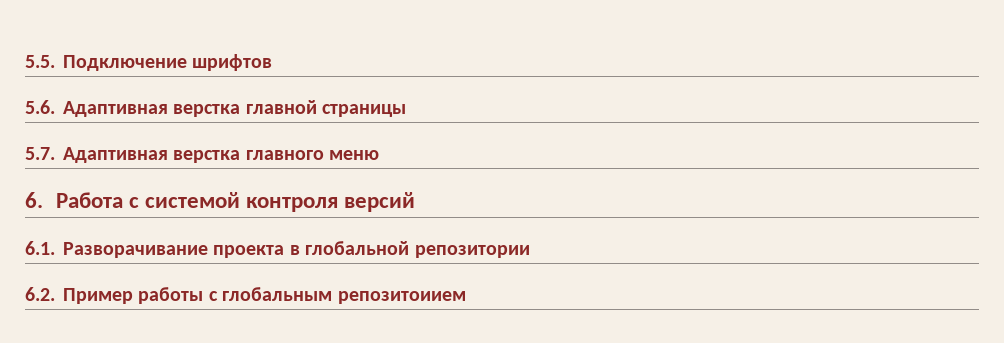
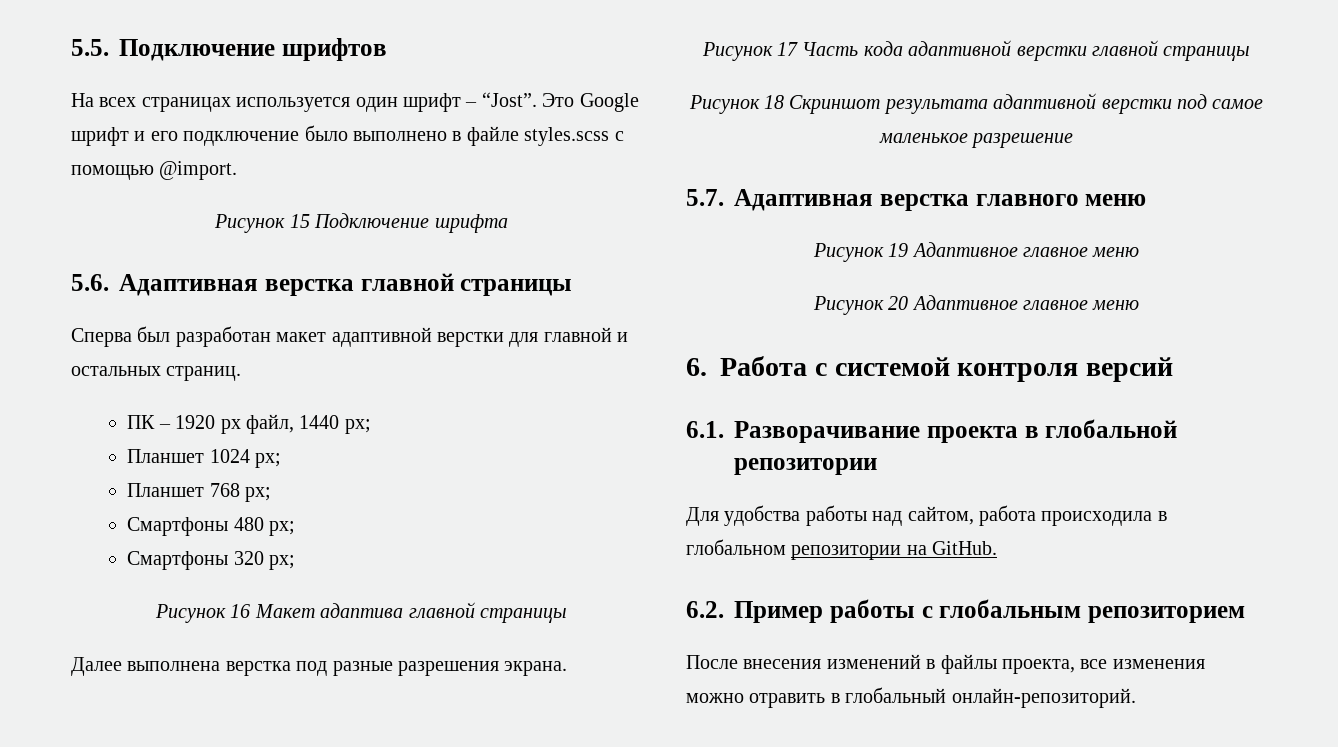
+ На всех страницах используется один шрифт – “Jost”. Это Google шрифт и его подключение было выполнено в файле styles.scss с помощью @import.
+ Рисунок 15 Подключение шрифта
+ Cперва был разработан макет адаптивной верстки для главной и остальных страниц.
+ ПК – 1920 px файл, 1440 px;
+ Планшет 1024 px;
+ Планшет 768 px;
+ Смартфоны 480 px;
+ Смартфоны 320 px;
+ Рисунок 16 Макет адаптива главной страницы
+ Далее выполнена верстка под разные разрешения экрана.
+ Рисунок 17 Часть кода адаптивной верстки главной страницы
+ Рисунок 18 Скриншот результата адаптивной верстки под самое маленькое разрешение
+ Рисунок 19 Адаптивное главное меню
+ Рисунок 20 Адаптивное главное меню
+ Для удобства работы над сайтом, работа происходила в глобальном репозитории на GitHub.
- 6.2. Пример работы с глобальным репозитоиием
+ 6.2. Пример работы с глобальным репозиторием
+ После внесения изменений в файлы проекта, все изменения можно отравить в глобальный онлайн-репозиторий.

